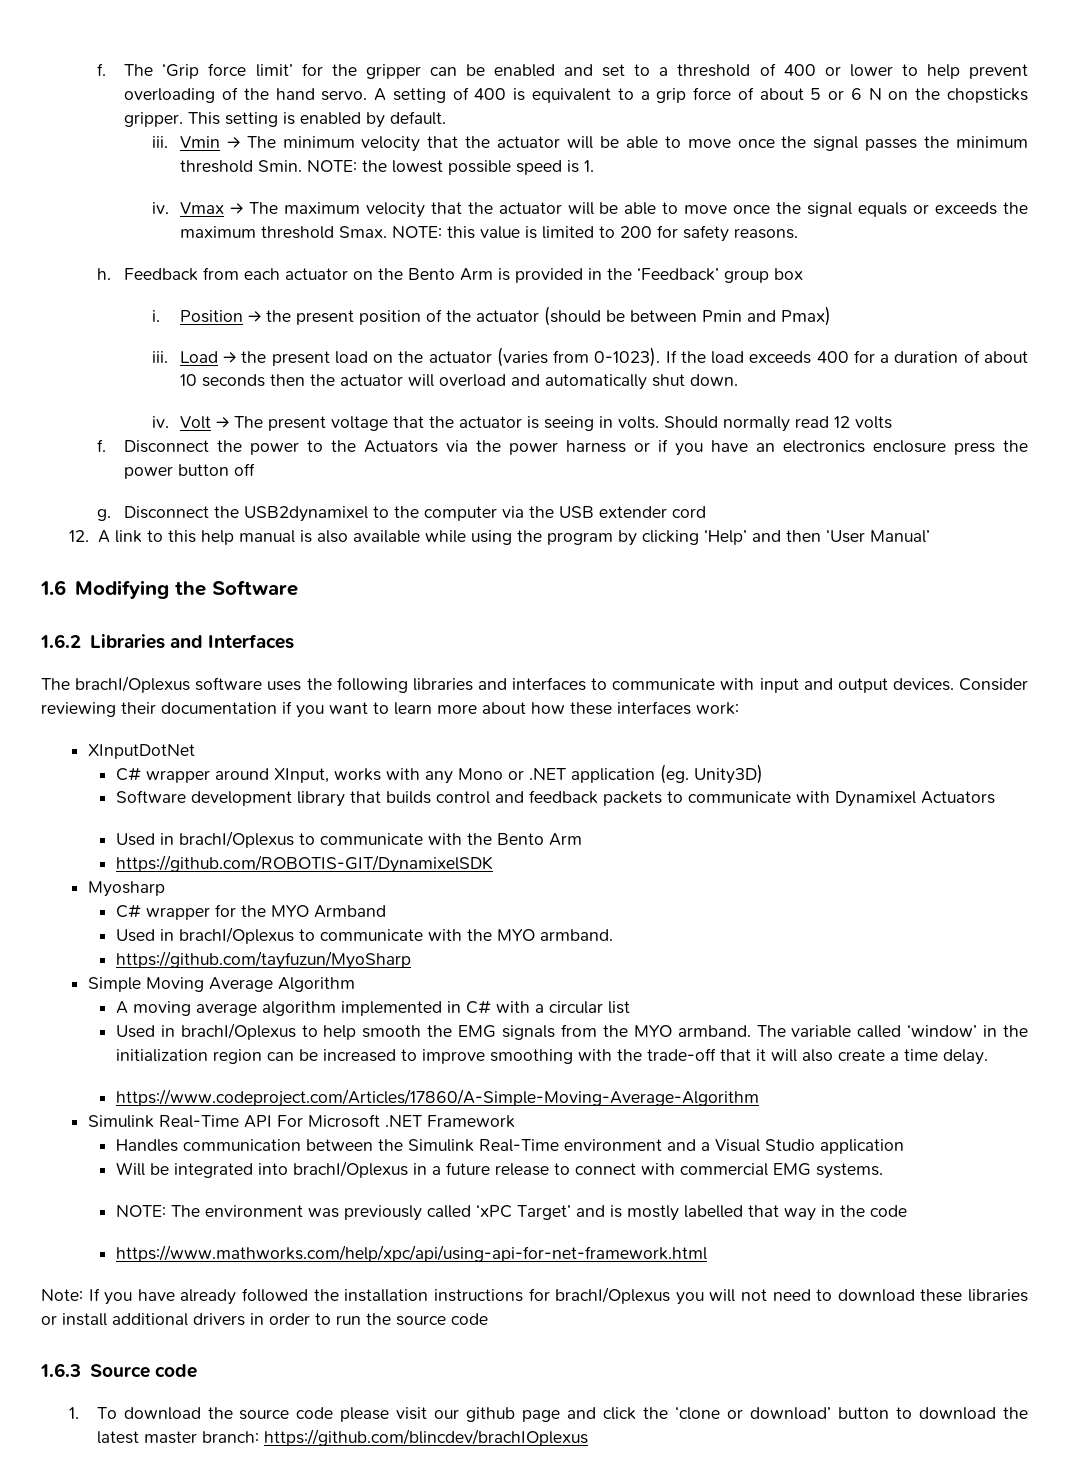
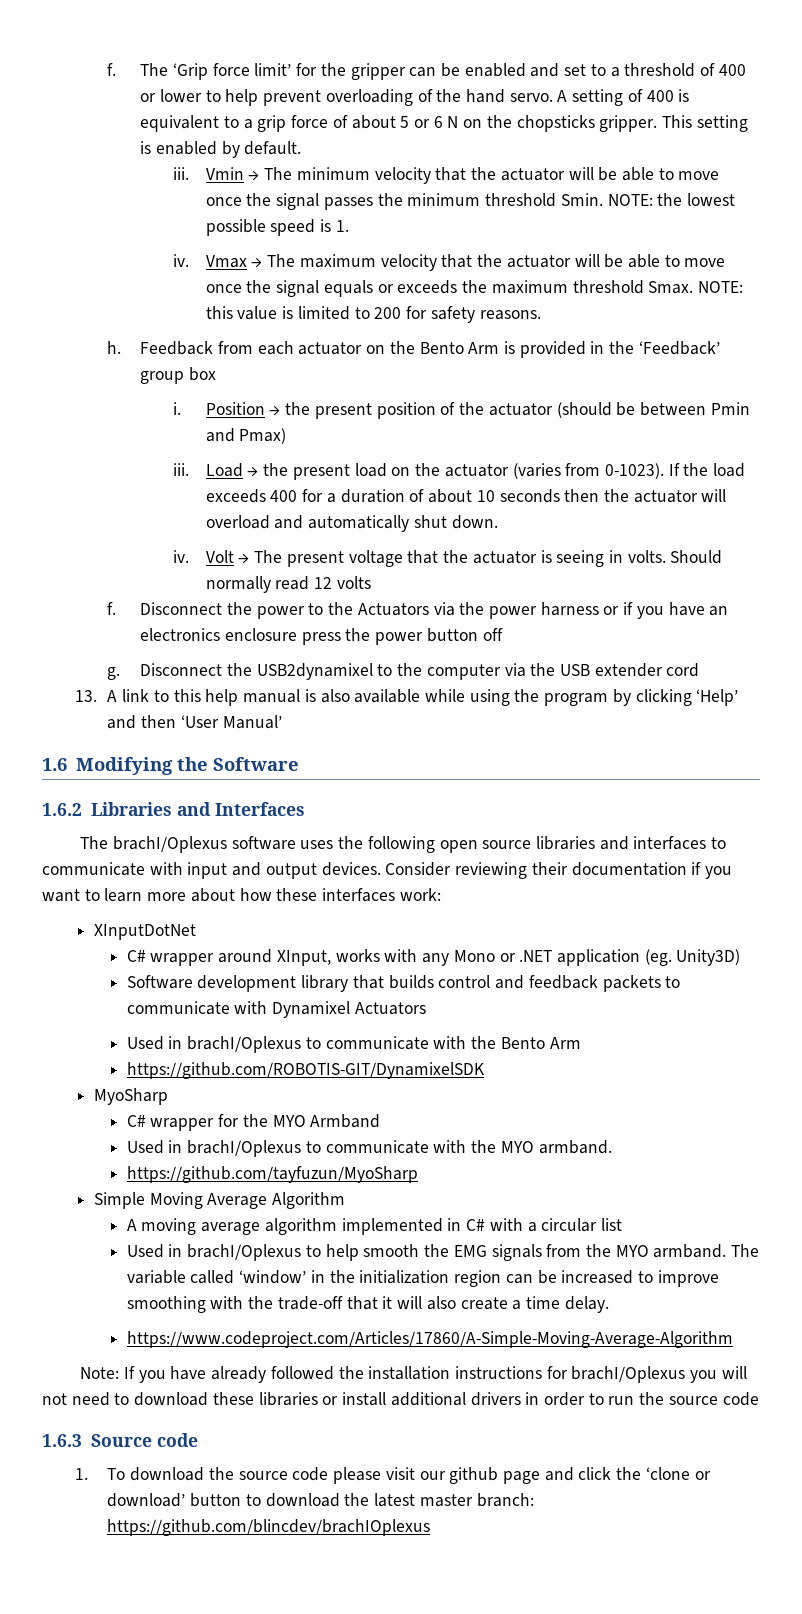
- 12. A link to this help manual is also available while using the program by clicking ‘Help’ and then ‘User Manual’
+ 13. A link to this help manual is also available while using the program by clicking ‘Help’ and then ‘User Manual’
- The brachI/Oplexus software uses the following libraries and interfaces to communicate with input and output devices.
+ The brachI/Oplexus software uses the following open source libraries and interfaces to communicate with input and output devices.
- Myosharp
+ MyoSharp
- Simulink Real-Time API For Microsoft .NET Framework
- Handles communication between the Simulink Real-Time environment and a Visual Studio application
- Will be integrated into brachI/Oplexus in a future release to connect with commercial EMG systems.
- NOTE: The environment was previously called ‘xPC Target’ and is mostly labelled that way in the code
- https://www.mathworks.com/help/xpc/api/using-api-for-net-framework.html

